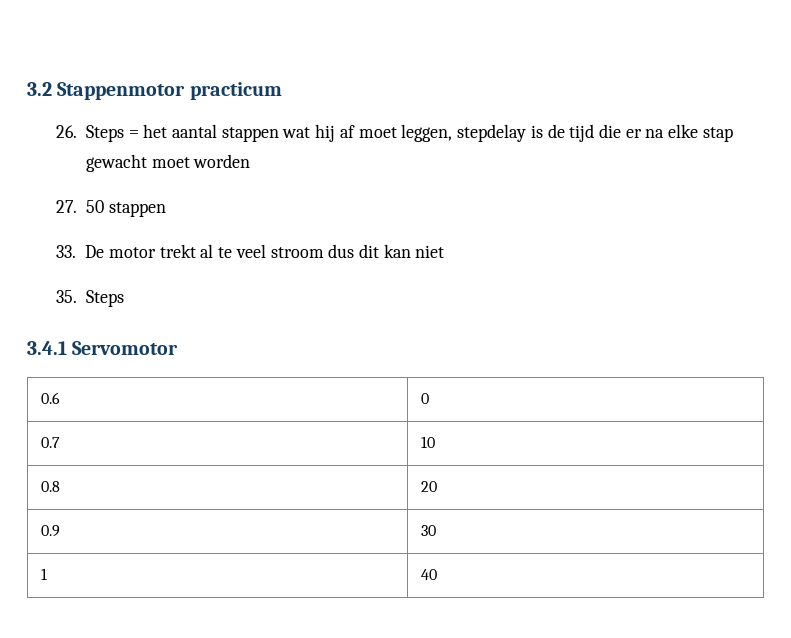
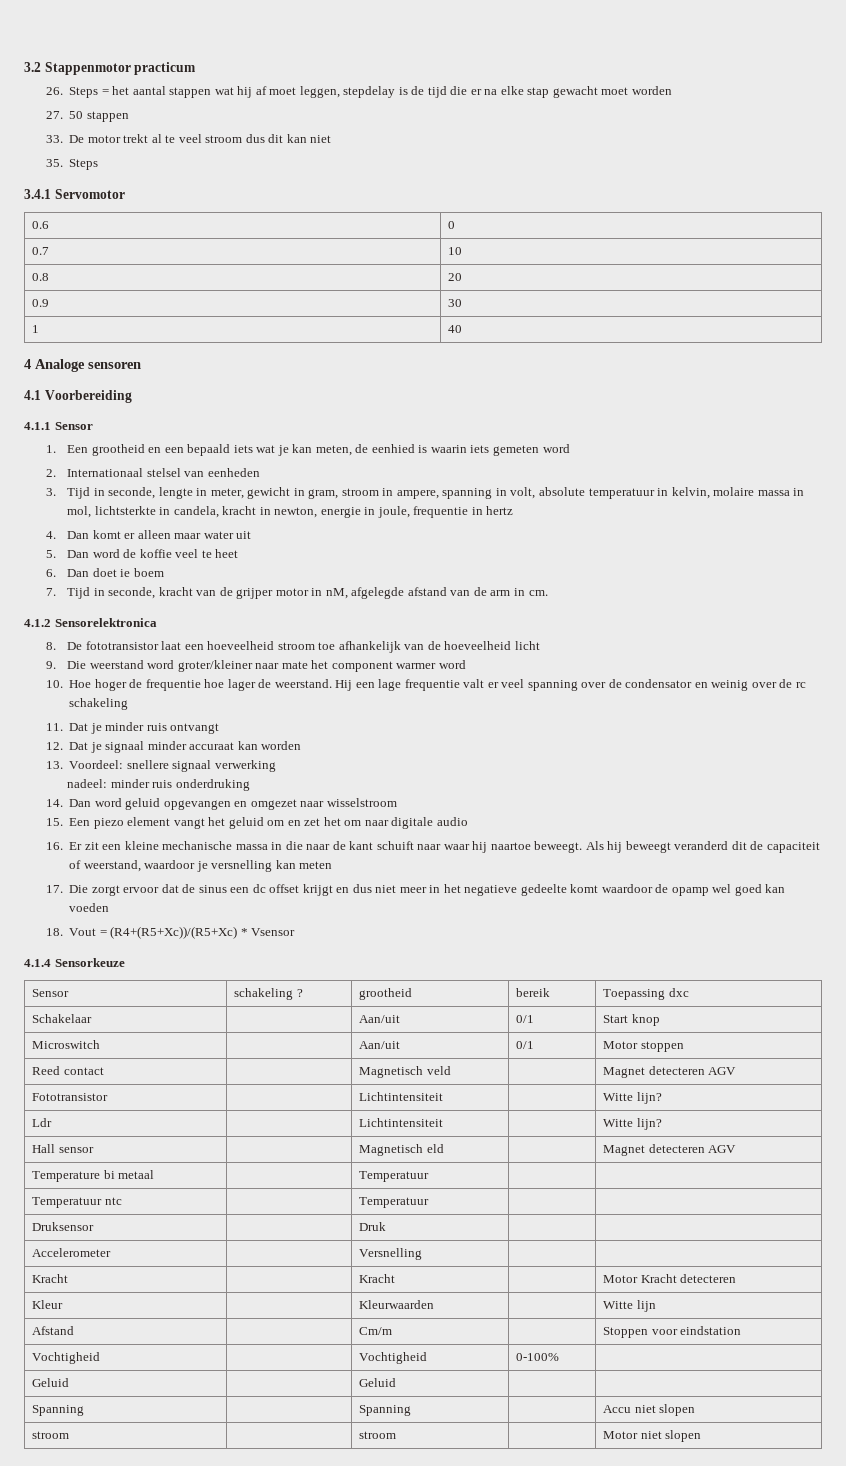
+ 4 Analoge sensoren
+ 4.1 Voorbereiding
+ 4.1.1 Sensor
+ 1. Een grootheid en een bepaald iets wat je kan meten, de eenhied is waarin iets gemeten word
+ 2. Internationaal stelsel van eenheden
+ 3. Tijd in seconde, lengte in meter, gewicht in gram, stroom in ampere, spanning in volt, absolute temperatuur in kelvin, molaire massa in mol, lichtsterkte in candela, kracht in newton, energie in joule, frequentie in hertz
+ 4. Dan komt er alleen maar water uit
+ 5. Dan word de koffie veel te heet
+ 6. Dan doet ie boem
+ 7. Tijd in seconde, kracht van de grijper motor in nM, afgelegde afstand van de arm in cm.
+ 4.1.2 Sensorelektronica
+ 8. De fototransistor laat een hoeveelheid stroom toe afhankelijk van de hoeveelheid licht
+ 9. Die weerstand word groter/kleiner naar mate het component warmer word
+ 10. Hoe hoger de frequentie hoe lager de weerstand. Hij een lage frequentie valt er veel spanning over de condensator en weinig over de rc schakeling
+ 11. Dat je minder ruis ontvangt
+ 12. Dat je signaal minder accuraat kan worden
+ 13. Voordeel: snellere signaal verwerking
+ nadeel: minder ruis onderdruking
+ 14. Dan word geluid opgevangen en omgezet naar wisselstroom
+ 15. Een piezo element vangt het geluid om en zet het om naar digitale audio
+ 16. Er zit een kleine mechanische massa in die naar de kant schuift naar waar hij naartoe beweegt. Als hij beweegt veranderd dit de capaciteit of weerstand, waardoor je versnelling kan meten
+ 17. Die zorgt ervoor dat de sinus een dc offset krijgt en dus niet meer in het negatieve gedeelte komt waardoor de opamp wel goed kan voeden
+ 18. Vout = (R4+(R5+Xc))/(R5+Xc) * Vsensor
+ 4.1.4 Sensorkeuze
+ Sensor | schakeling ? | grootheid | bereik | Toepassing dxc
+ Schakelaar | | Aan/uit | 0/1 | Start knop
+ Microswitch | | Aan/uit | 0/1 | Motor stoppen
+ Reed contact | | Magnetisch veld | | Magnet detecteren AGV
+ Fototransistor | | Lichtintensiteit | | Witte lijn?
+ Ldr | | Lichtintensiteit | | Witte lijn?
+ Hall sensor | | Magnetisch eld | | Magnet detecteren AGV
+ Temperature bi metaal | | Temperatuur | |
+ Temperatuur ntc | | Temperatuur | |
+ Druksensor | | Druk | |
+ Accelerometer | | Versnelling | |
+ Kracht | | Kracht | | Motor Kracht detecteren
+ Kleur | | Kleurwaarden | | Witte lijn
+ Afstand | | Cm/m | | Stoppen voor eindstation
+ Vochtigheid | | Vochtigheid | 0-100% |
+ Geluid | | Geluid | |
+ Spanning | | Spanning | | Accu niet slopen
+ stroom | | stroom | | Motor niet slopen

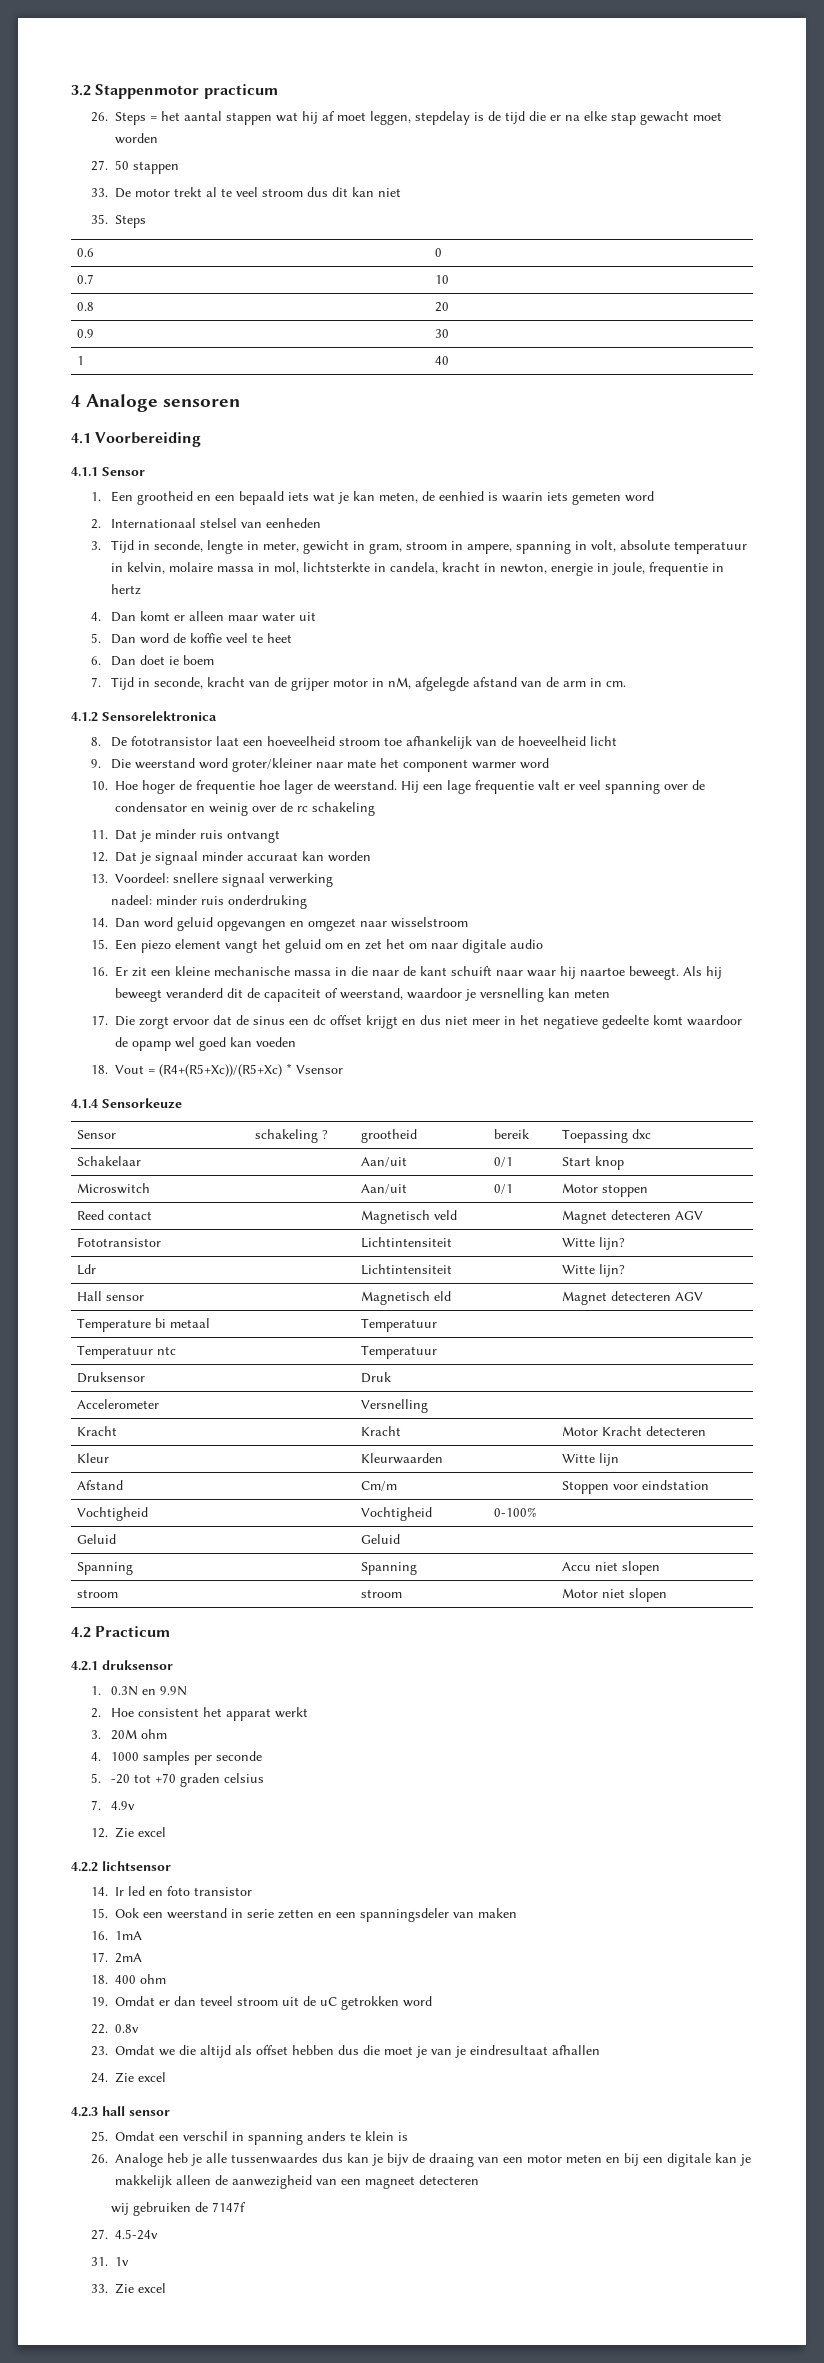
- 3.4.1 Servomotor
+ 4.2 Practicum
+ 4.2.1 druksensor
+ 1. 0.3N en 9.9N
+ 2. Hoe consistent het apparat werkt
+ 3. 20M ohm
+ 4. 1000 samples per seconde
+ 5. -20 tot +70 graden celsius
+ 7. 4.9v
+ 12. Zie excel
+ 4.2.2 lichtsensor
+ 14. Ir led en foto transistor
+ 15. Ook een weerstand in serie zetten en een spanningsdeler van maken
+ 16. 1mA
+ 17. 2mA
+ 18. 400 ohm
+ 19. Omdat er dan teveel stroom uit de uC getrokken word
+ 22. 0.8v
+ 23. Omdat we die altijd als offset hebben dus die moet je van je eindresultaat afhallen
+ 24. Zie excel
+ 4.2.3 hall sensor
+ 25. Omdat een verschil in spanning anders te klein is
+ 26. Analoge heb je alle tussenwaardes dus kan je bijv de draaing van een motor meten en bij een digitale kan je makkelijk alleen de aanwezigheid van een magneet detecteren
+ wij gebruiken de 7147f
+ 27. 4.5-24v
+ 31. 1v
+ 33. Zie excel

